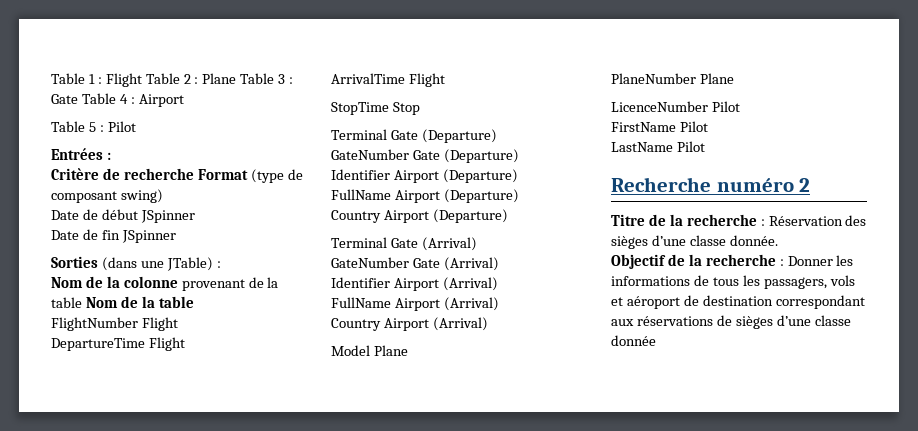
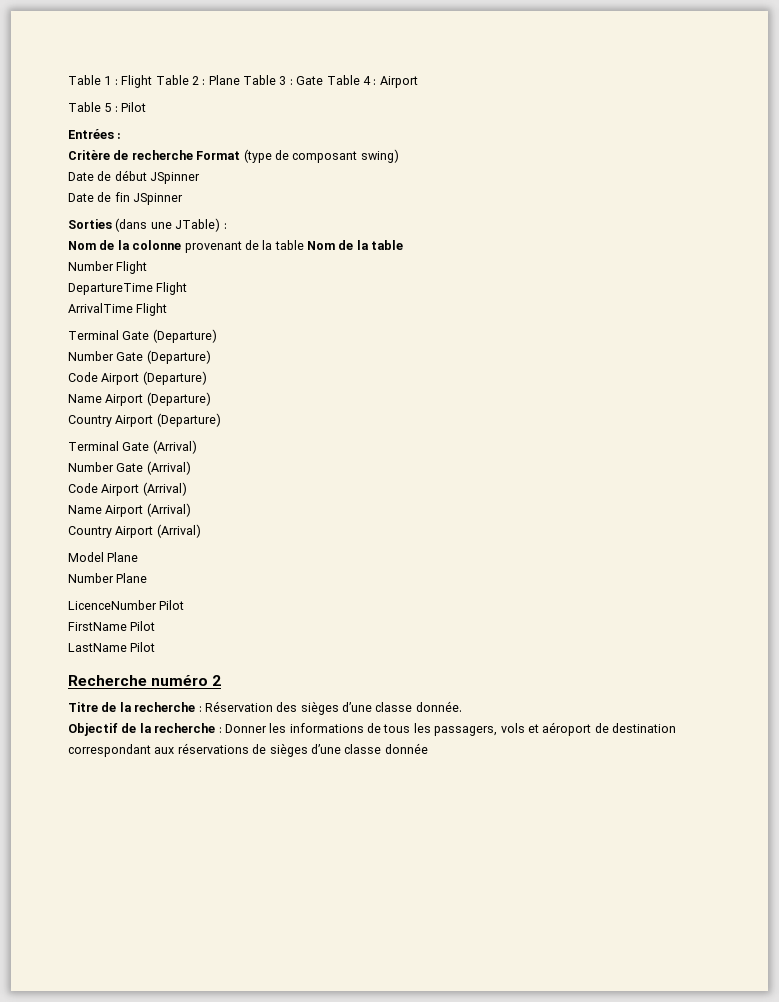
- FlightNumber Flight
+ Number Flight
- StopTime Stop
- GateNumber Gate (Departure)
- Identifier Airport (Departure)
- FullName Airport (Departure)
+ Number Gate (Departure)
+ Code Airport (Departure)
+ Name Airport (Departure)
- GateNumber Gate (Arrival)
- Identifier Airport (Arrival)
- FullName Airport (Arrival)
+ Number Gate (Arrival)
+ Code Airport (Arrival)
+ Name Airport (Arrival)
- PlaneNumber Plane
+ Number Plane

